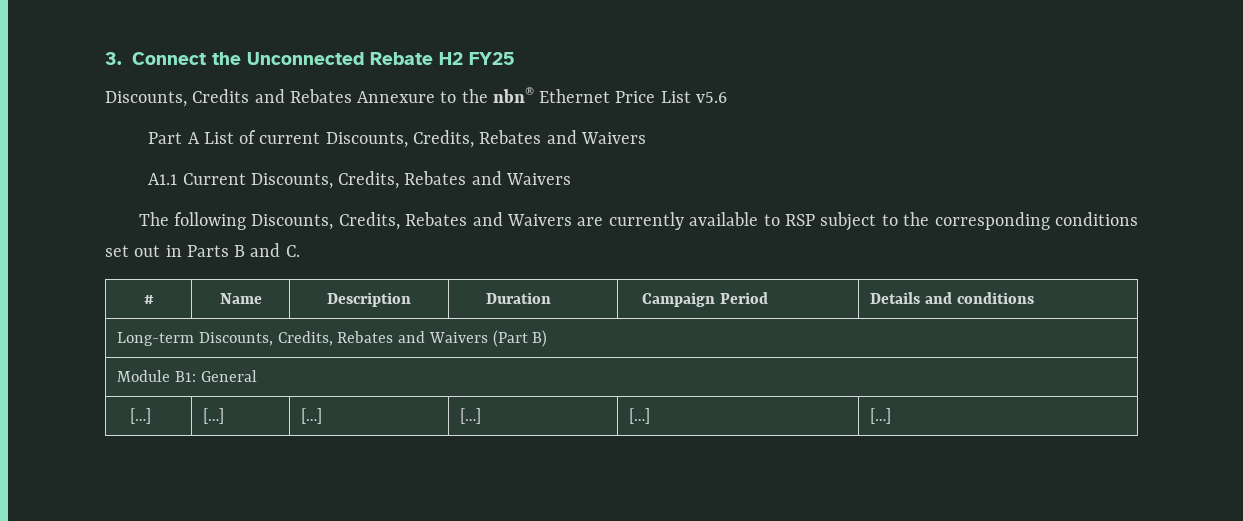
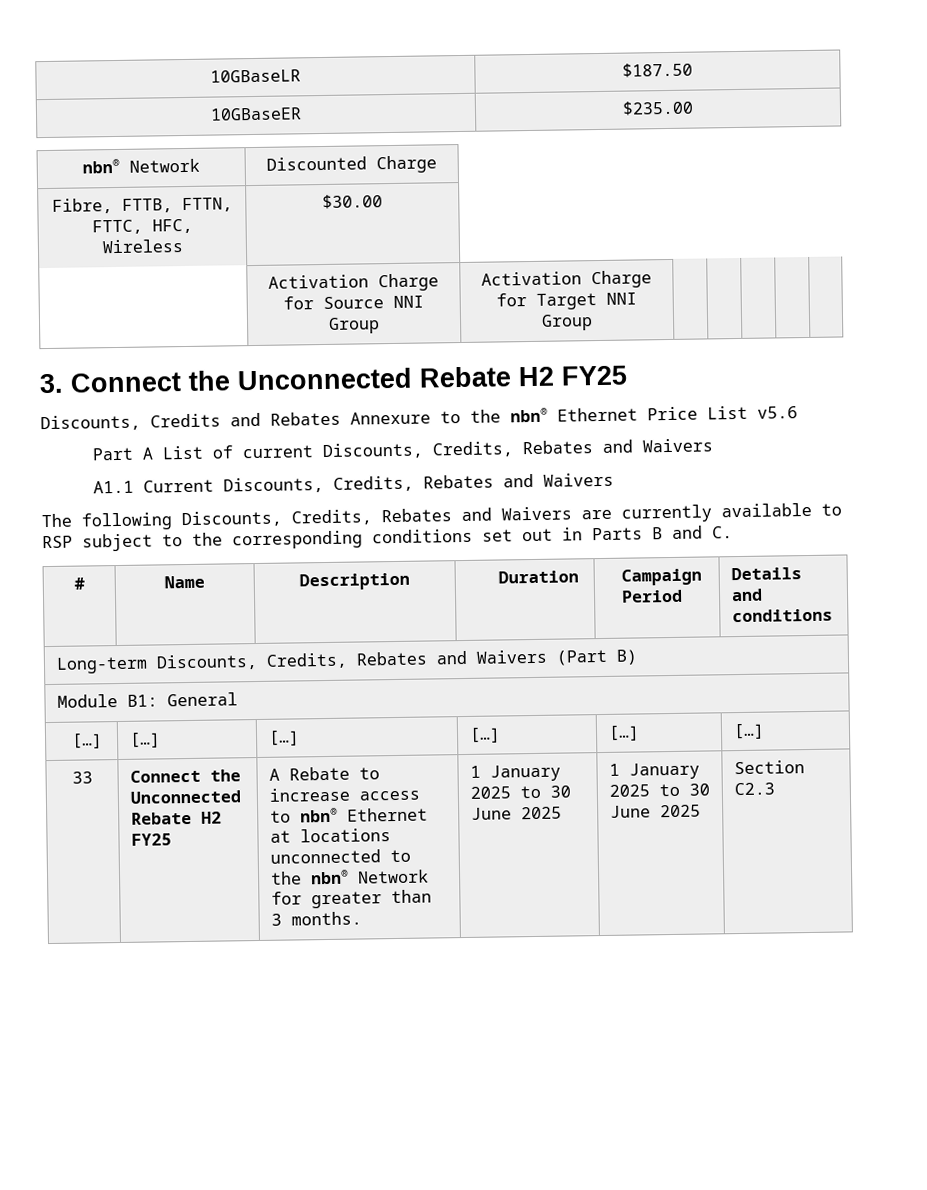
+ 10GBaseLR | $187.50
+ 10GBaseER | $235.00
+ nbn® Network | Discounted Charge
+ Fibre, FTTB, FTTN, FTTC, HFC, Wireless | $30.00
+ | Activation Charge for Source NNI Group | Activation Charge for Target NNI Group | | | | |
+ 33 | Connect the Unconnected Rebate H2 FY25 | A Rebate to increase access to nbn® Ethernet at locations unconnected to the nbn® Network for greater than 3 months. | 1 January 2025 to 30 June 2025 | 1 January 2025 to 30 June 2025 | Section C2.3

